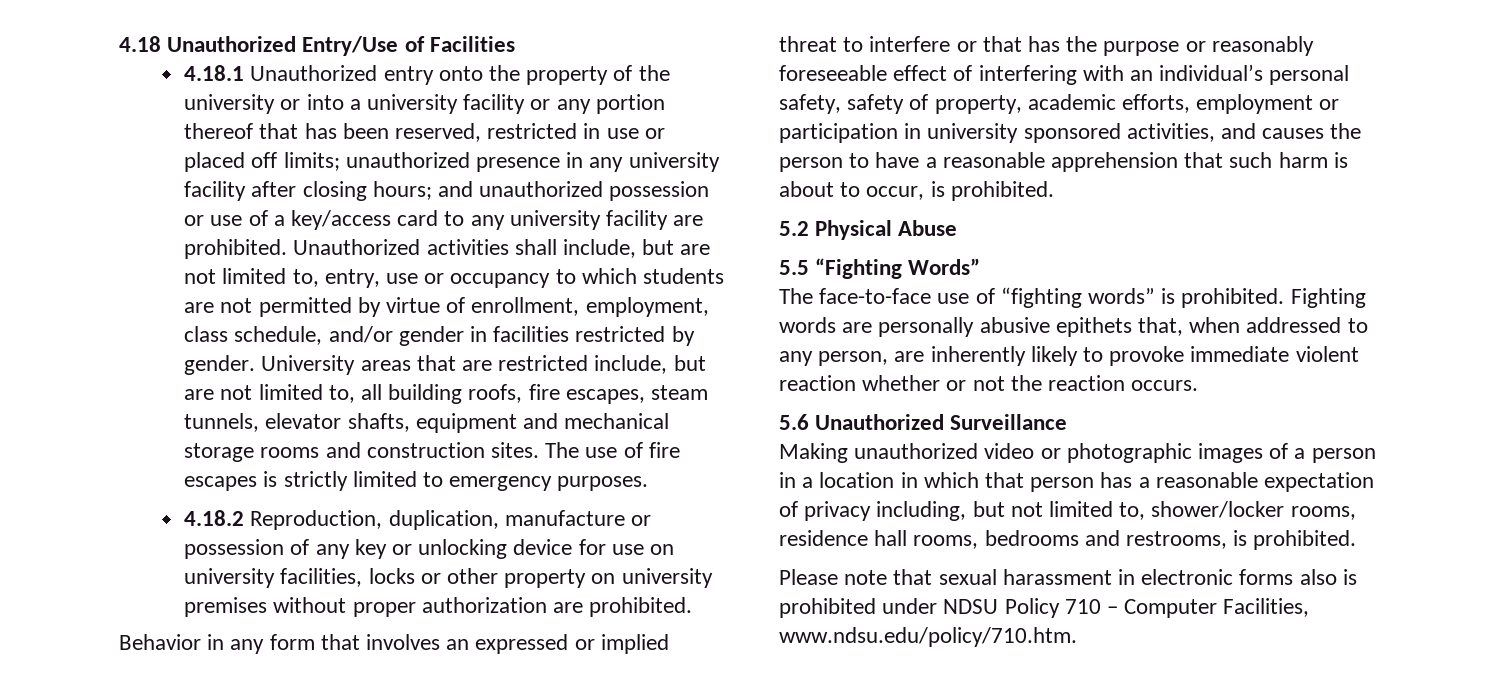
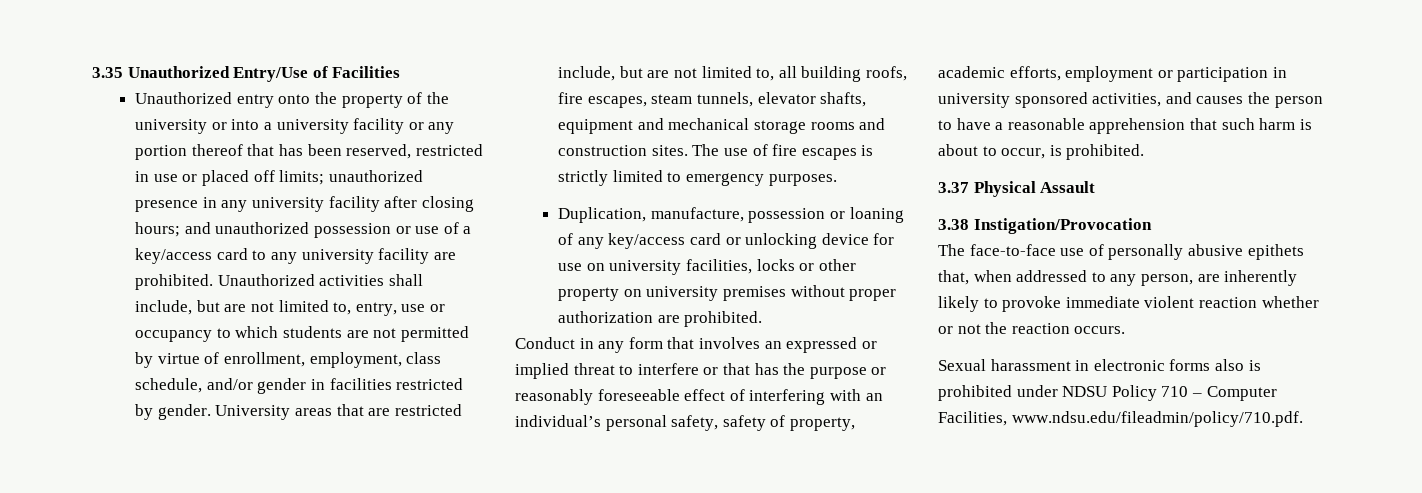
- 4.18 Unauthorized Entry/Use of Facilities
+ 3.35 Unauthorized Entry/Use of Facilities
- 4.18.1 Unauthorized entry onto the property of the university or into a university facility or any portion thereof that has been reserved, restricted in use or placed off limits; unauthorized presence in any university facility after closing hours; and unauthorized possession or use of a key/access card to any university facility are prohibited.
+ Unauthorized entry onto the property of the university or into a university facility or any portion thereof that has been reserved, restricted in use or placed off limits; unauthorized presence in any university facility after closing hours; and unauthorized possession or use of a key/access card to any university facility are prohibited.
- 4.18.2 Reproduction, duplication, manufacture or possession of any key or unlocking device for use on university facilities, locks or other property on university premises without proper authorization are prohibited.
+ Duplication, manufacture, possession or loaning of any key/access card or unlocking device for use on university facilities, locks or other property on university premises without proper authorization are prohibited.
- Behavior in any form that involves an expressed or implied threat to interfere or that has the purpose or reasonably foreseeable effect of interfering with an individual’s personal safety, safety of property, academic efforts, employment or participation in university sponsored activities, and causes the person to have a reasonable apprehension that such harm is about to occur, is prohibited.
+ Conduct in any form that involves an expressed or implied threat to interfere or that has the purpose or reasonably foreseeable effect of interfering with an individual’s personal safety, safety of property, academic efforts, employment or participation in university sponsored activities, and causes the person to have a reasonable apprehension that such harm is about to occur, is prohibited.
- 5.2 Physical Abuse
- 5.5 “Fighting Words”
- The face-to-face use of “fighting words” is prohibited. Fighting words are personally abusive epithets that, when addressed to any person, are inherently likely to provoke immediate violent reaction whether or not the reaction occurs.
+ 3.37 Physical Assault
+ 3.38 Instigation/Provocation
+ The face-to-face use of personally abusive epithets that, when addressed to any person, are inherently likely to provoke immediate violent reaction whether or not the reaction occurs.
- 5.6 Unauthorized Surveillance
- Making unauthorized video or photographic images of a person in a location in which that person has a reasonable expectation of privacy including, but not limited to, shower/locker rooms, residence hall rooms, bedrooms and restrooms, is prohibited.
- Please note that sexual harassment in electronic forms also is prohibited under NDSU Policy 710 – Computer Facilities, www.ndsu.edu/policy/710.htm.
+ Sexual harassment in electronic forms also is prohibited under NDSU Policy 710 – Computer Facilities, www.ndsu.edu/fileadmin/policy/710.pdf.

